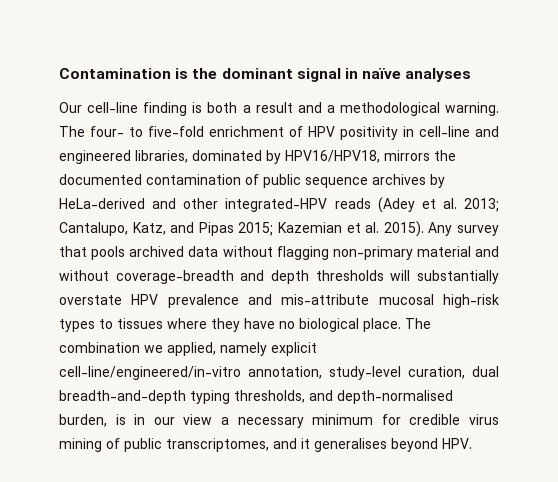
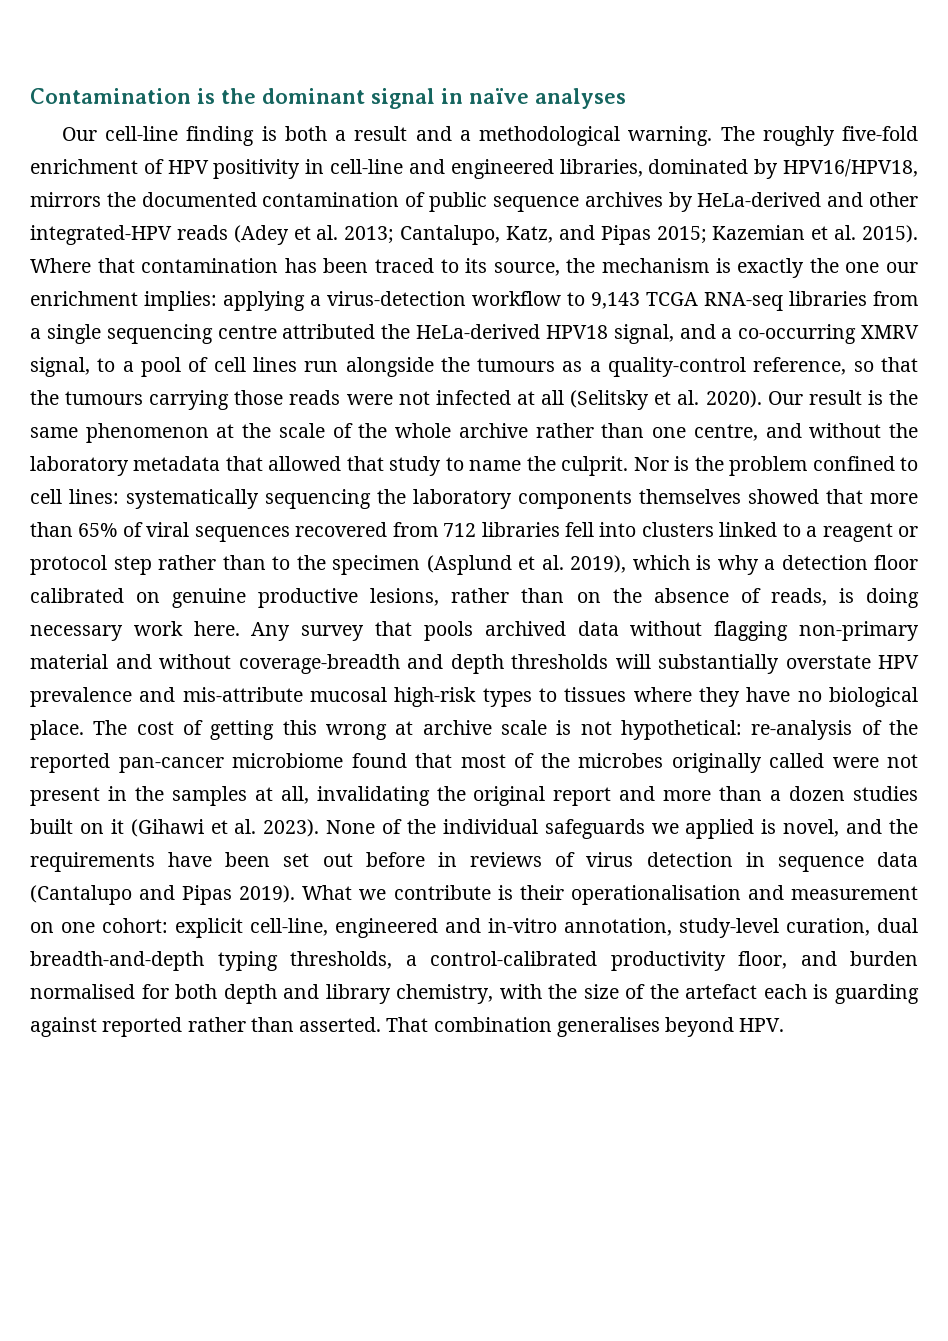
- The four- to five-fold enrichment of HPV positivity in cell-line and engineered libraries, dominated by HPV16/HPV18, mirrors the documented contamination of public sequence archives by HeLa-derived and other integrated-HPV reads (Adey et al. 2013; Cantalupo, Katz, and Pipas 2015; Kazemian et al. 2015).
+ The roughly five-fold enrichment of HPV positivity in cell-line and engineered libraries, dominated by HPV16/HPV18, mirrors the documented contamination of public sequence archives by HeLa-derived and other integrated-HPV reads (Adey et al. 2013; Cantalupo, Katz, and Pipas 2015; Kazemian et al. 2015).
+ Where that contamination has been traced to its source, the mechanism is exactly the one our enrichment implies: applying a virus-detection workflow to 9,143 TCGA RNA-seq libraries from a single sequencing centre attributed the HeLa-derived HPV18 signal, and a co-occurring XMRV signal, to a pool of cell lines run alongside the tumours as a quality-control reference, so that the tumours carrying those reads were not infected at all (Selitsky et al. 2020). Our result is the same phenomenon at the scale of the whole archive rather than one centre, and without the laboratory metadata that allowed that study to name the culprit. Nor is the problem confined to cell lines: systematically sequencing the laboratory components themselves showed that more than 65% of viral sequences recovered from 712 libraries fell into clusters linked to a reagent or protocol step rather than to the specimen (Asplund et al. 2019), which is why a detection floor calibrated on genuine productive lesions, rather than on the absence of reads, is doing necessary work here.
- The combination we applied, namely explicit cell-line/engineered/in-vitro annotation, study-level curation, dual breadth-and-depth typing thresholds, and depth-normalised burden, is in our view a necessary minimum for credible virus mining of public transcriptomes, and it generalises beyond HPV.
+ The cost of getting this wrong at archive scale is not hypothetical: re-analysis of the reported pan-cancer microbiome found that most of the microbes originally called were not present in the samples at all, invalidating the original report and more than a dozen studies built on it (Gihawi et al. 2023). None of the individual safeguards we applied is novel, and the requirements have been set out before in reviews of virus detection in sequence data (Cantalupo and Pipas 2019). What we contribute is their operationalisation and measurement on one cohort: explicit cell-line, engineered and in-vitro annotation, study-level curation, dual breadth-and-depth typing thresholds, a control-calibrated productivity floor, and burden normalised for both depth and library chemistry, with the size of the artefact each is guarding against reported rather than asserted. That combination generalises beyond HPV.

